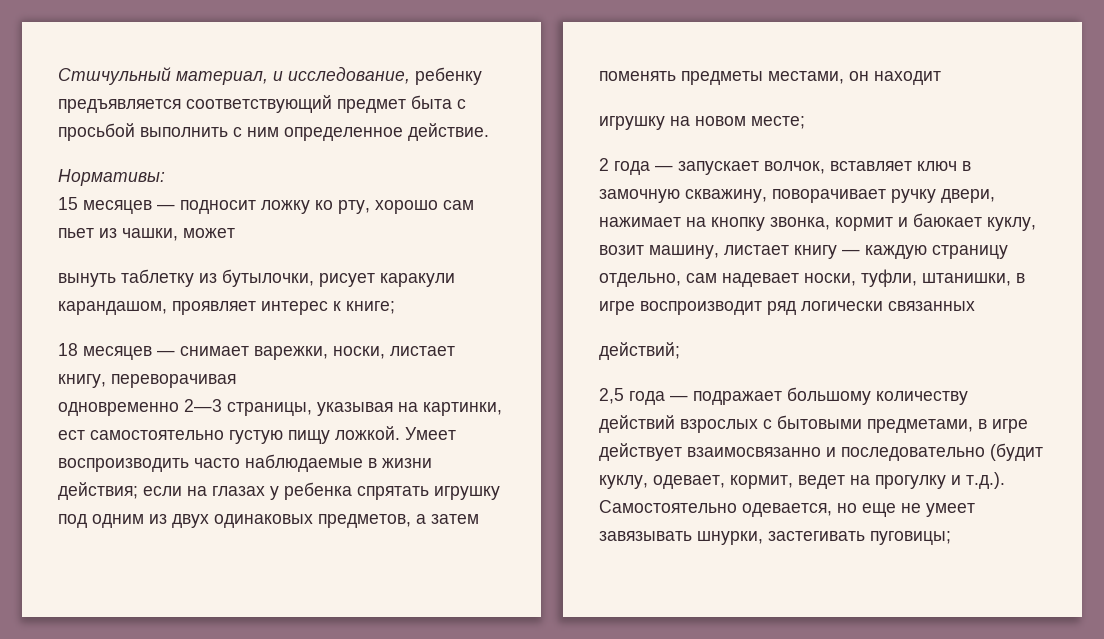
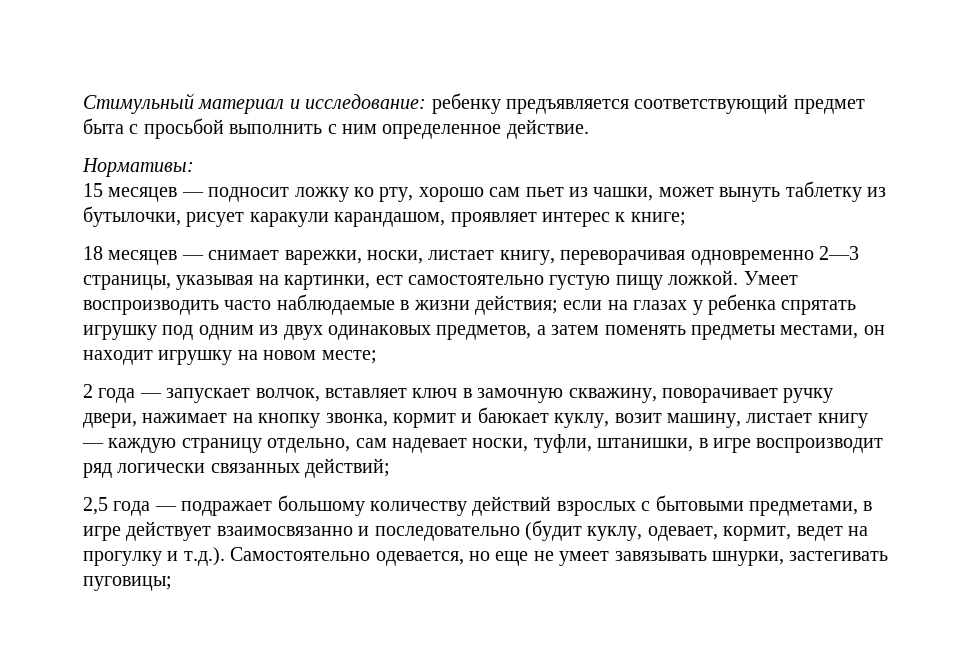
- Стшчульный материал, и исследование, ребенку предъявляется соответствующий предмет быта с просьбой выполнить с ним определенное действие.
+ Стимульный материал и исследование: ребенку предъявляется соответствующий предмет быта с просьбой выполнить с ним определенное действие.
- 15 месяцев — подносит ложку ко рту, хорошо сам пьет из чашки, может
- вынуть таблетку из бутылочки, рисует каракули карандашом, проявляет интерес к книге;
+ 15 месяцев — подносит ложку ко рту, хорошо сам пьет из чашки, может вынуть таблетку из бутылочки, рисует каракули карандашом, проявляет интерес к книге;
- 18 месяцев — снимает варежки, носки, листает книгу, переворачивая
- одновременно 2—3 страницы, указывая на картинки, ест самостоятельно густую пищу ложкой.
+ 18 месяцев — снимает варежки, носки, листает книгу, переворачивая одновременно 2—3 страницы, указывая на картинки, ест самостоятельно густую пищу ложкой.
- Умеет воспроизводить часто наблюдаемые в жизни действия; если на глазах у ребенка спрятать игрушку под одним из двух одинаковых предметов, а затем поменять предметы местами, он находит
- игрушку на новом месте;
+ Умеет воспроизводить часто наблюдаемые в жизни действия; если на глазах у ребенка спрятать игрушку под одним из двух одинаковых предметов, а затем поменять предметы местами, он находит игрушку на новом месте;
- 2 года — запускает волчок, вставляет ключ в замочную скважину, поворачивает ручку двери, нажимает на кнопку звонка, кормит и баюкает куклу, возит машину, листает книгу — каждую страницу отдельно, сам надевает носки, туфли, штанишки, в игре воспроизводит ряд логически связанных
- действий;
+ 2 года — запускает волчок, вставляет ключ в замочную скважину, поворачивает ручку двери, нажимает на кнопку звонка, кормит и баюкает куклу, возит машину, листает книгу — каждую страницу отдельно, сам надевает носки, туфли, штанишки, в игре воспроизводит ряд логически связанных действий;

